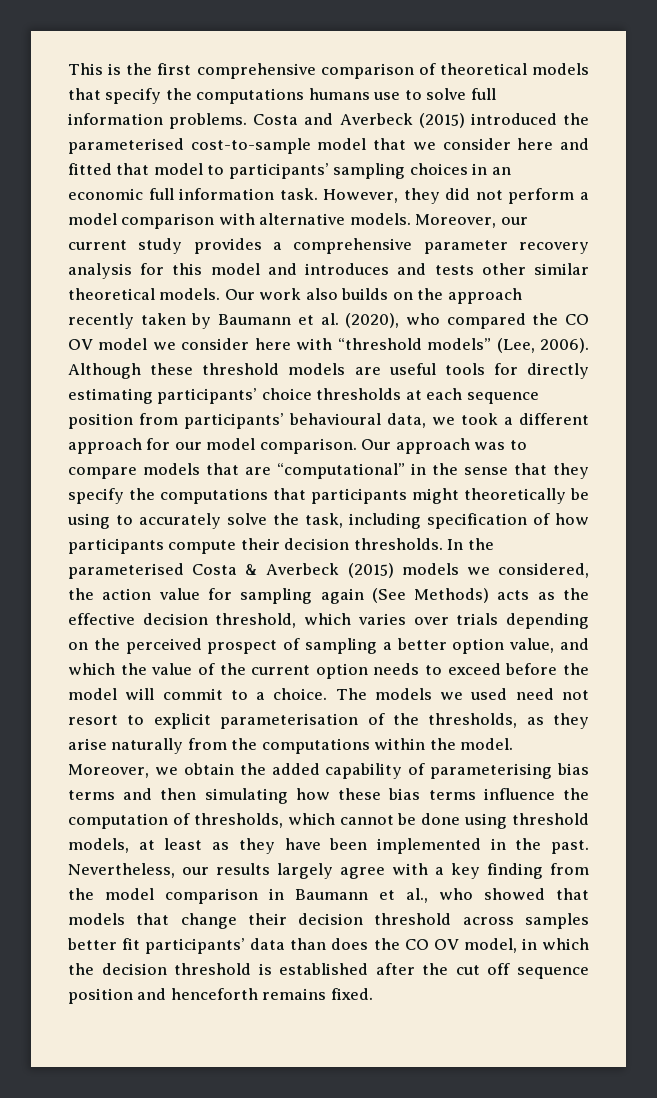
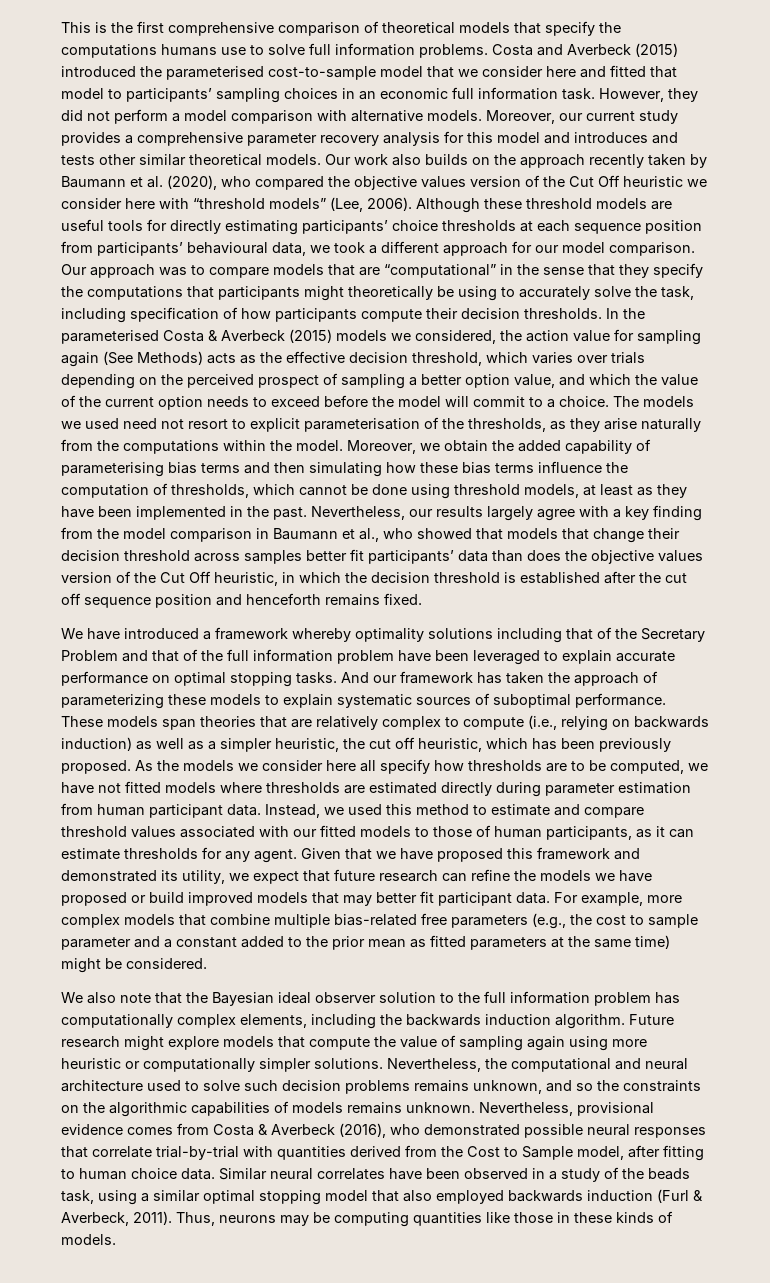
- Our work also builds on the approach recently taken by Baumann et al. (2020), who compared the CO OV model we consider here with “threshold models” (Lee, 2006).
+ Our work also builds on the approach recently taken by Baumann et al. (2020), who compared the objective values version of the Cut Off heuristic we consider here with “threshold models” (Lee, 2006).
- Nevertheless, our results largely agree with a key finding from the model comparison in Baumann et al., who showed that models that change their decision threshold across samples better fit participants’ data than does the CO OV model, in which the decision threshold is established after the cut off sequence position and henceforth remains fixed.
+ Nevertheless, our results largely agree with a key finding from the model comparison in Baumann et al., who showed that models that change their decision threshold across samples better fit participants’ data than does the objective values version of the Cut Off heuristic, in which the decision threshold is established after the cut off sequence position and henceforth remains fixed.
+ We have introduced a framework whereby optimality solutions including that of the Secretary Problem and that of the full information problem have been leveraged to explain accurate performance on optimal stopping tasks. And our framework has taken the approach of parameterizing these models to explain systematic sources of suboptimal performance. These models span theories that are relatively complex to compute (i.e., relying on backwards induction) as well as a simpler heuristic, the cut off heuristic, which has been previously proposed. As the models we consider here all specify how thresholds are to be computed, we have not fitted models where thresholds are estimated directly during parameter estimation from human participant data. Instead, we used this method to estimate and compare threshold values associated with our fitted models to those of human participants, as it can estimate thresholds for any agent. Given that we have proposed this framework and demonstrated its utility, we expect that future research can refine the models we have proposed or build improved models that may better fit participant data. For example, more complex models that combine multiple bias-related free parameters (e.g., the cost to sample parameter and a constant added to the prior mean as fitted parameters at the same time) might be considered.
+ We also note that the Bayesian ideal observer solution to the full information problem has computationally complex elements, including the backwards induction algorithm. Future research might explore models that compute the value of sampling again using more heuristic or computationally simpler solutions. Nevertheless, the computational and neural architecture used to solve such decision problems remains unknown, and so the constraints on the algorithmic capabilities of models remains unknown. Nevertheless, provisional evidence comes from Costa & Averbeck (2016), who demonstrated possible neural responses that correlate trial-by-trial with quantities derived from the Cost to Sample model, after fitting to human choice data. Similar neural correlates have been observed in a study of the beads task, using a similar optimal stopping model that also employed backwards induction (Furl & Averbeck, 2011). Thus, neurons may be computing quantities like those in these kinds of models.

